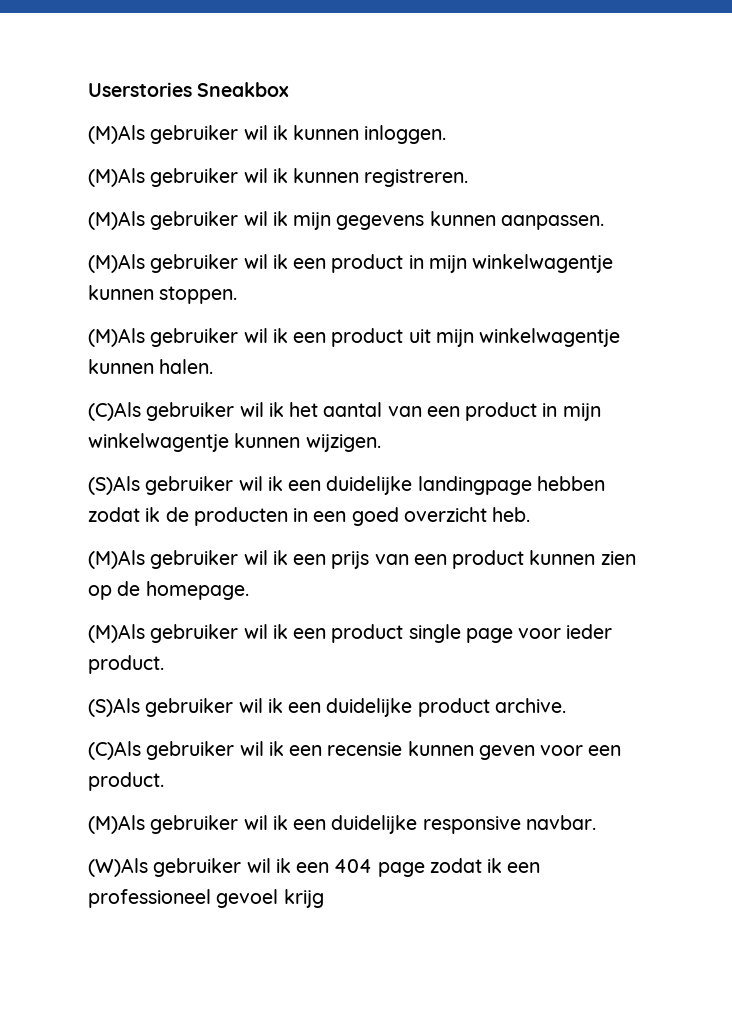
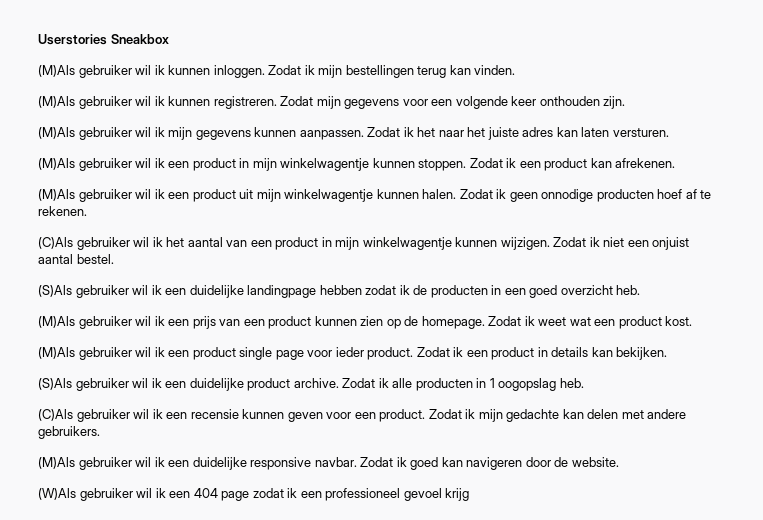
+ Zodat ik mijn bestellingen terug kan vinden.
+ Zodat mijn gegevens voor een volgende keer onthouden zijn.
+ Zodat ik het naar het juiste adres kan laten versturen.
+ Zodat ik een product kan afrekenen.
+ Zodat ik geen onnodige producten hoef af te rekenen.
+ Zodat ik niet een onjuist aantal bestel.
+ Zodat ik weet wat een product kost.
+ Zodat ik een product in details kan bekijken.
+ Zodat ik alle producten in 1 oogopslag heb.
+ Zodat ik mijn gedachte kan delen met andere gebruikers.
+ Zodat ik goed kan navigeren door de website.

